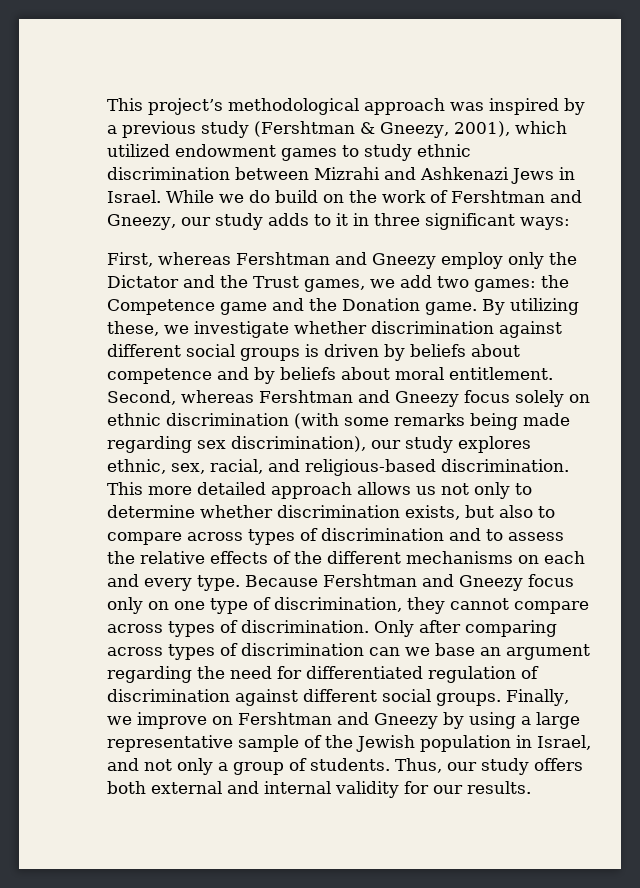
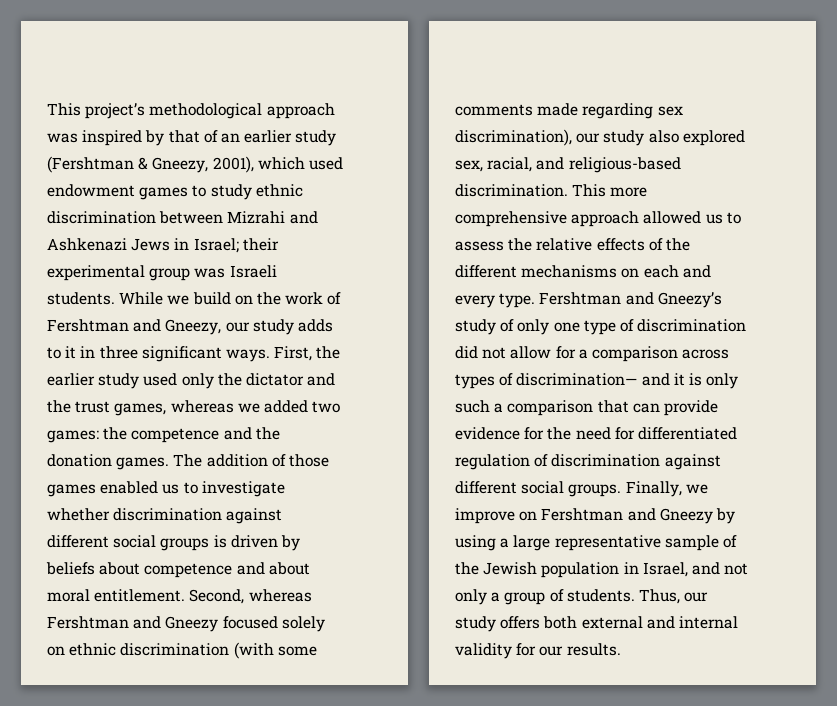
- This project’s methodological approach was inspired by a previous study (Fershtman & Gneezy, 2001), which utilized endowment games to study ethnic discrimination between Mizrahi and Ashkenazi Jews in Israel.
+ This project’s methodological approach was inspired by that of an earlier study (Fershtman & Gneezy, 2001), which used endowment games to study ethnic discrimination between Mizrahi and Ashkenazi Jews in Israel; their experimental group was Israeli students.
- While we do build on the work of Fershtman and Gneezy, our study adds to it in three significant ways:
- First, whereas Fershtman and Gneezy employ only the Dictator and the Trust games, we add two games: the Competence game and the Donation game. By utilizing these, we investigate whether discrimination against different social groups is driven by beliefs about competence and by beliefs about moral entitlement.
+ While we build on the work of Fershtman and Gneezy, our study adds to it in three significant ways. First, the earlier study used only the dictator and the trust games, whereas we added two games: the competence and the donation games. The addition of those games enabled us to investigate whether discrimination against different social groups is driven by beliefs about competence and about moral entitlement.
- Second, whereas Fershtman and Gneezy focus solely on ethnic discrimination (with some remarks being made regarding sex discrimination), our study explores ethnic, sex, racial, and religious-based discrimination.
+ Second, whereas Fershtman and Gneezy focused solely on ethnic discrimination (with some comments made regarding sex discrimination), our study also explored sex, racial, and religious-based discrimination.
- This more detailed approach allows us not only to determine whether discrimination exists, but also to compare across types of discrimination and to assess the relative effects of the different mechanisms on each and every type.
+ This more comprehensive approach allowed us to assess the relative effects of the different mechanisms on each and every type.
- Because Fershtman and Gneezy focus only on one type of discrimination, they cannot compare across types of discrimination. Only after comparing across types of discrimination can we base an argument regarding the need for differentiated regulation of discrimination against different social groups.
+ Fershtman and Gneezy’s study of only one type of discrimination did not allow for a comparison across types of discrimination— and it is only such a comparison that can provide evidence for the need for differentiated regulation of discrimination against different social groups.

